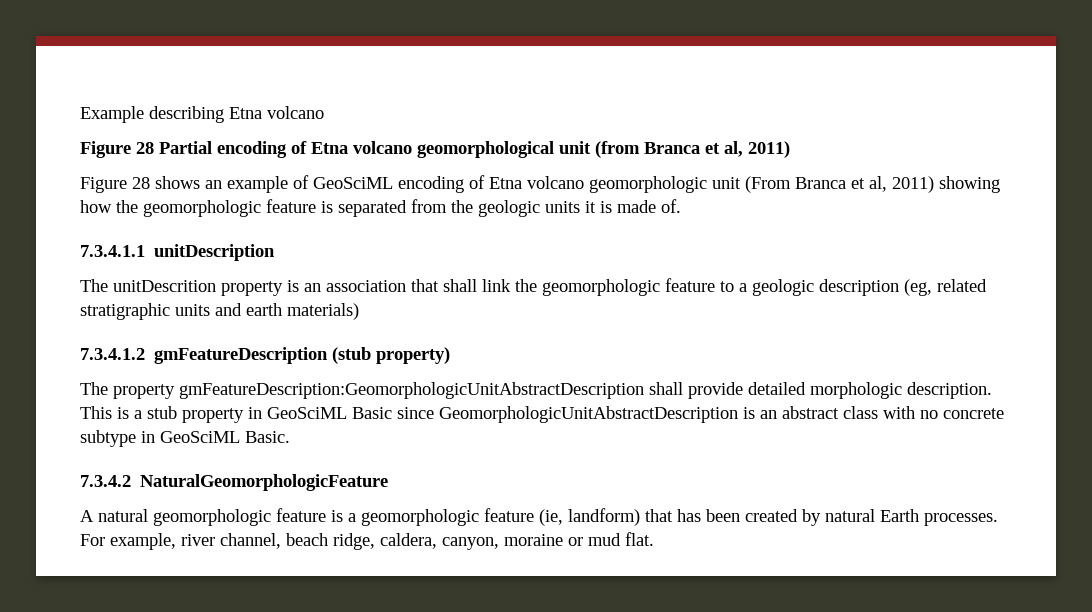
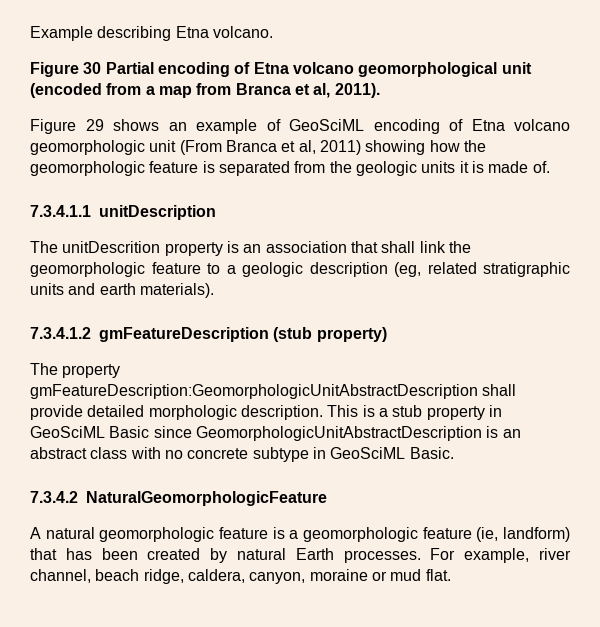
- Example describing Etna volcano
- Figure 28 Partial encoding of Etna volcano geomorphological unit (from Branca et al, 2011)
- Figure 28 shows an example of GeoSciML encoding of Etna volcano geomorphologic unit (From Branca et al, 2011) showing how the geomorphologic feature is separated from the geologic units it is made of.
+ Example describing Etna volcano.
+ Figure 30 Partial encoding of Etna volcano geomorphological unit (encoded from a map from Branca et al, 2011).
+ Figure 29 shows an example of GeoSciML encoding of Etna volcano geomorphologic unit (From Branca et al, 2011) showing how the geomorphologic feature is separated from the geologic units it is made of.
- The unitDescrition property is an association that shall link the geomorphologic feature to a geologic description (eg, related stratigraphic units and earth materials)
+ The unitDescrition property is an association that shall link the geomorphologic feature to a geologic description (eg, related stratigraphic units and earth materials).

